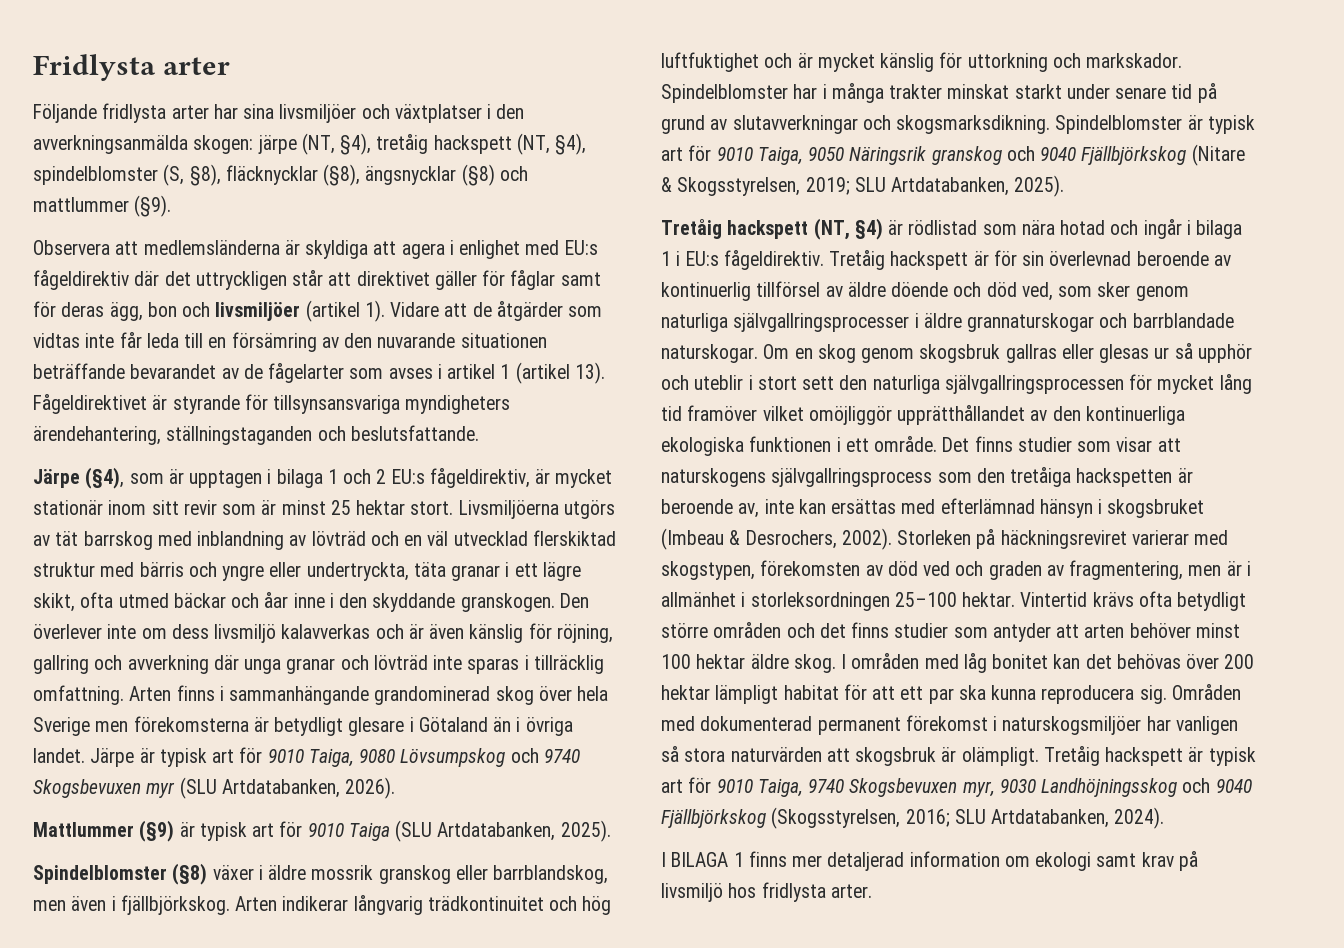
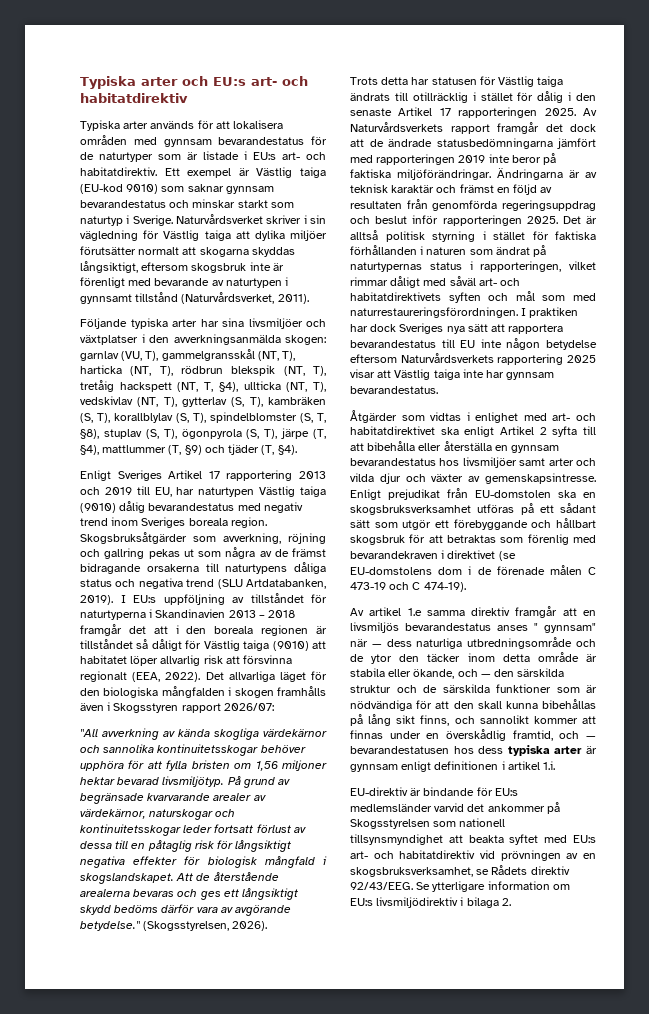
- Fridlysta arter
+ Typiska arter och EU:s art- och habitatdirektiv
+ Typiska arter används för att lokalisera områden med gynnsam bevarandestatus för de naturtyper som är listade i EU:s art- och habitatdirektiv. Ett exempel är Västlig taiga (EU-kod 9010) som saknar gynnsam bevarandestatus och minskar starkt som naturtyp i Sverige. Naturvårdsverket skriver i sin vägledning för Västlig taiga att dylika miljöer förutsätter normalt att skogarna skyddas långsiktigt, eftersom skogsbruk inte är förenligt med bevarande av naturtypen i gynnsamt tillstånd (Naturvårdsverket, 2011).
- Följande fridlysta arter har sina livsmiljöer och växtplatser i den avverkningsanmälda skogen: järpe (NT, §4), tretåig hackspett (NT, §4), spindelblomster (S, §8), fläcknycklar (§8), ängsnycklar (§8) och mattlummer (§9).
- Observera att medlemsländerna är skyldiga att agera i enlighet med EU:s fågeldirektiv där det uttryckligen står att direktivet gäller för fåglar samt för deras ägg, bon och livsmiljöer (artikel 1). Vidare att de åtgärder som vidtas inte får leda till en försämring av den nuvarande situationen beträffande bevarandet av de fågelarter som avses i artikel 1 (artikel 13). Fågeldirektivet är styrande för tillsynsansvariga myndigheters ärendehantering, ställningstaganden och beslutsfattande.
- Järpe (§4), som är upptagen i bilaga 1 och 2 EU:s fågeldirektiv, är mycket stationär inom sitt revir som är minst 25 hektar stort. Livsmiljöerna utgörs av tät barrskog med inblandning av lövträd och en väl utvecklad flerskiktad struktur med bärris och yngre eller undertryckta, täta granar i ett lägre skikt, ofta utmed bäckar och åar inne i den skyddande granskogen. Den överlever inte om dess livsmiljö kalavverkas och är även känslig för röjning, gallring och avverkning där unga granar och lövträd inte sparas i tillräcklig omfattning. Arten finns i sammanhängande grandominerad skog över hela Sverige men förekomsterna är betydligt glesare i Götaland än i övriga landet. Järpe är typisk art för 9010 Taiga, 9080 Lövsumpskog och 9740 Skogsbevuxen myr (SLU Artdatabanken, 2026).
- Mattlummer (§9) är typisk art för 9010 Taiga (SLU Artdatabanken, 2025).
- Spindelblomster (§8) växer i äldre mossrik granskog eller barrblandskog, men även i fjällbjörkskog. Arten indikerar långvarig trädkontinuitet och hög luftfuktighet och är mycket känslig för uttorkning och markskador. Spindelblomster har i många trakter minskat starkt under senare tid på grund av slutavverkningar och skogsmarksdikning. Spindelblomster är typisk art för 9010 Taiga, 9050 Näringsrik granskog och 9040 Fjällbjörkskog (Nitare & Skogsstyrelsen, 2019; SLU Artdatabanken, 2025).
- Tretåig hackspett (NT, §4) är rödlistad som nära hotad och ingår i bilaga 1 i EU:s fågeldirektiv. Tretåig hackspett är för sin överlevnad beroende av kontinuerlig tillförsel av äldre döende och död ved, som sker genom naturliga självgallringsprocesser i äldre grannaturskogar och barrblandade naturskogar. Om en skog genom skogsbruk gallras eller glesas ur så upphör och uteblir i stort sett den naturliga självgallringsprocessen för mycket lång tid framöver vilket omöjliggör upprätthållandet av den kontinuerliga ekologiska funktionen i ett område. Det finns studier som visar att naturskogens självgallringsprocess som den tretåiga hackspetten är beroende av, inte kan ersättas med efterlämnad hänsyn i skogsbruket (Imbeau & Desrochers, 2002). Storleken på häckningsreviret varierar med skogstypen, förekomsten av död ved och graden av fragmentering, men är i allmänhet i storleksordningen 25–100 hektar. Vintertid krävs ofta betydligt större områden och det finns studier som antyder att arten behöver minst 100 hektar äldre skog. I områden med låg bonitet kan det behövas över 200 hektar lämpligt habitat för att ett par ska kunna reproducera sig. Områden med dokumenterad permanent förekomst i naturskogsmiljöer har vanligen så stora naturvärden att skogsbruk är olämpligt. Tretåig hackspett är typisk art för 9010 Taiga, 9740 Skogsbevuxen myr, 9030 Landhöjningsskog och 9040 Fjällbjörkskog (Skogsstyrelsen, 2016; SLU Artdatabanken, 2024).
- I BILAGA 1 finns mer detaljerad information om ekologi samt krav på livsmiljö hos fridlysta arter.
+ Följande typiska arter har sina livsmiljöer och växtplatser i den avverkningsanmälda skogen: garnlav (VU, T), gammelgransskål (NT, T), harticka (NT, T), rödbrun blekspik (NT, T), tretåig hackspett (NT, T, §4), ullticka (NT, T), vedskivlav (NT, T), gytterlav (S, T), kambräken (S, T), korallblylav (S, T), spindelblomster (S, T, §8), stuplav (S, T), ögonpyrola (S, T), järpe (T, §4), mattlummer (T, §9) och tjäder (T, §4).
+ Enligt Sveriges Artikel 17 rapportering 2013 och 2019 till EU, har naturtypen Västlig taiga (9010) dålig bevarandestatus med negativ trend inom Sveriges boreala region. Skogsbruksåtgärder som avverkning, röjning och gallring pekas ut som några av de främst bidragande orsakerna till naturtypens dåliga status och negativa trend (SLU Artdatabanken, 2019). I EU:s uppföljning av tillståndet för naturtyperna i Skandinavien 2013 – 2018 framgår det att i den boreala regionen är tillståndet så dåligt för Västlig taiga (9010) att habitatet löper allvarlig risk att försvinna regionalt (EEA, 2022). Det allvarliga läget för den biologiska mångfalden i skogen framhålls även i Skogsstyren rapport 2026/07:
+ "All avverkning av kända skogliga värdekärnor och sannolika kontinuitetsskogar behöver upphöra för att fylla bristen om 1,56 miljoner hektar bevarad livsmiljötyp. På grund av begränsade kvarvarande arealer av värdekärnor, naturskogar och kontinuitetsskogar leder fortsatt förlust av dessa till en påtaglig risk för långsiktigt negativa effekter för biologisk mångfald i skogslandskapet. Att de återstående arealerna bevaras och ges ett långsiktigt skydd bedöms därför vara av avgörande betydelse." (Skogsstyrelsen, 2026).
+ Trots detta har statusen för Västlig taiga ändrats till otillräcklig i stället för dålig i den senaste Artikel 17 rapporteringen 2025. Av Naturvårdsverkets rapport framgår det dock att de ändrade statusbedömningarna jämfört med rapporteringen 2019 inte beror på faktiska miljöförändringar. Ändringarna är av teknisk karaktär och främst en följd av resultaten från genomförda regeringsuppdrag och beslut inför rapporteringen 2025. Det är alltså politisk styrning i stället för faktiska förhållanden i naturen som ändrat på naturtypernas status i rapporteringen, vilket rimmar dåligt med såväl art- och habitatdirektivets syften och mål som med naturrestaureringsförordningen. I praktiken har dock Sveriges nya sätt att rapportera bevarandestatus till EU inte någon betydelse eftersom Naturvårdsverkets rapportering 2025 visar att Västlig taiga inte har gynnsam bevarandestatus.
+ Åtgärder som vidtas i enlighet med art- och habitatdirektivet ska enligt Artikel 2 syfta till att bibehålla eller återställa en gynnsam bevarandestatus hos livsmiljöer samt arter och vilda djur och växter av gemenskapsintresse. Enligt prejudikat från EU-domstolen ska en skogsbruksverksamhet utföras på ett sådant sätt som utgör ett förebyggande och hållbart skogsbruk för att betraktas som förenlig med bevarandekraven i direktivet (se EU-domstolens dom i de förenade målen C 473-19 och C 474-19).
+ Av artikel 1.e samma direktiv framgår att en livsmiljös bevarandestatus anses " gynnsam" när — dess naturliga utbredningsområde och de ytor den täcker inom detta område är stabila eller ökande, och — den särskilda struktur och de särskilda funktioner som är nödvändiga för att den skall kunna bibehållas på lång sikt finns, och sannolikt kommer att finnas under en överskådlig framtid, och — bevarandestatusen hos dess typiska arter är gynnsam enligt definitionen i artikel 1.i.
+ EU-direktiv är bindande för EU:s medlemsländer varvid det ankommer på Skogsstyrelsen som nationell tillsynsmyndighet att beakta syftet med EU:s art- och habitatdirektiv vid prövningen av en skogsbruksverksamhet, se Rådets direktiv 92/43/EEG. Se ytterligare information om EU:s livsmiljödirektiv i bilaga 2.

